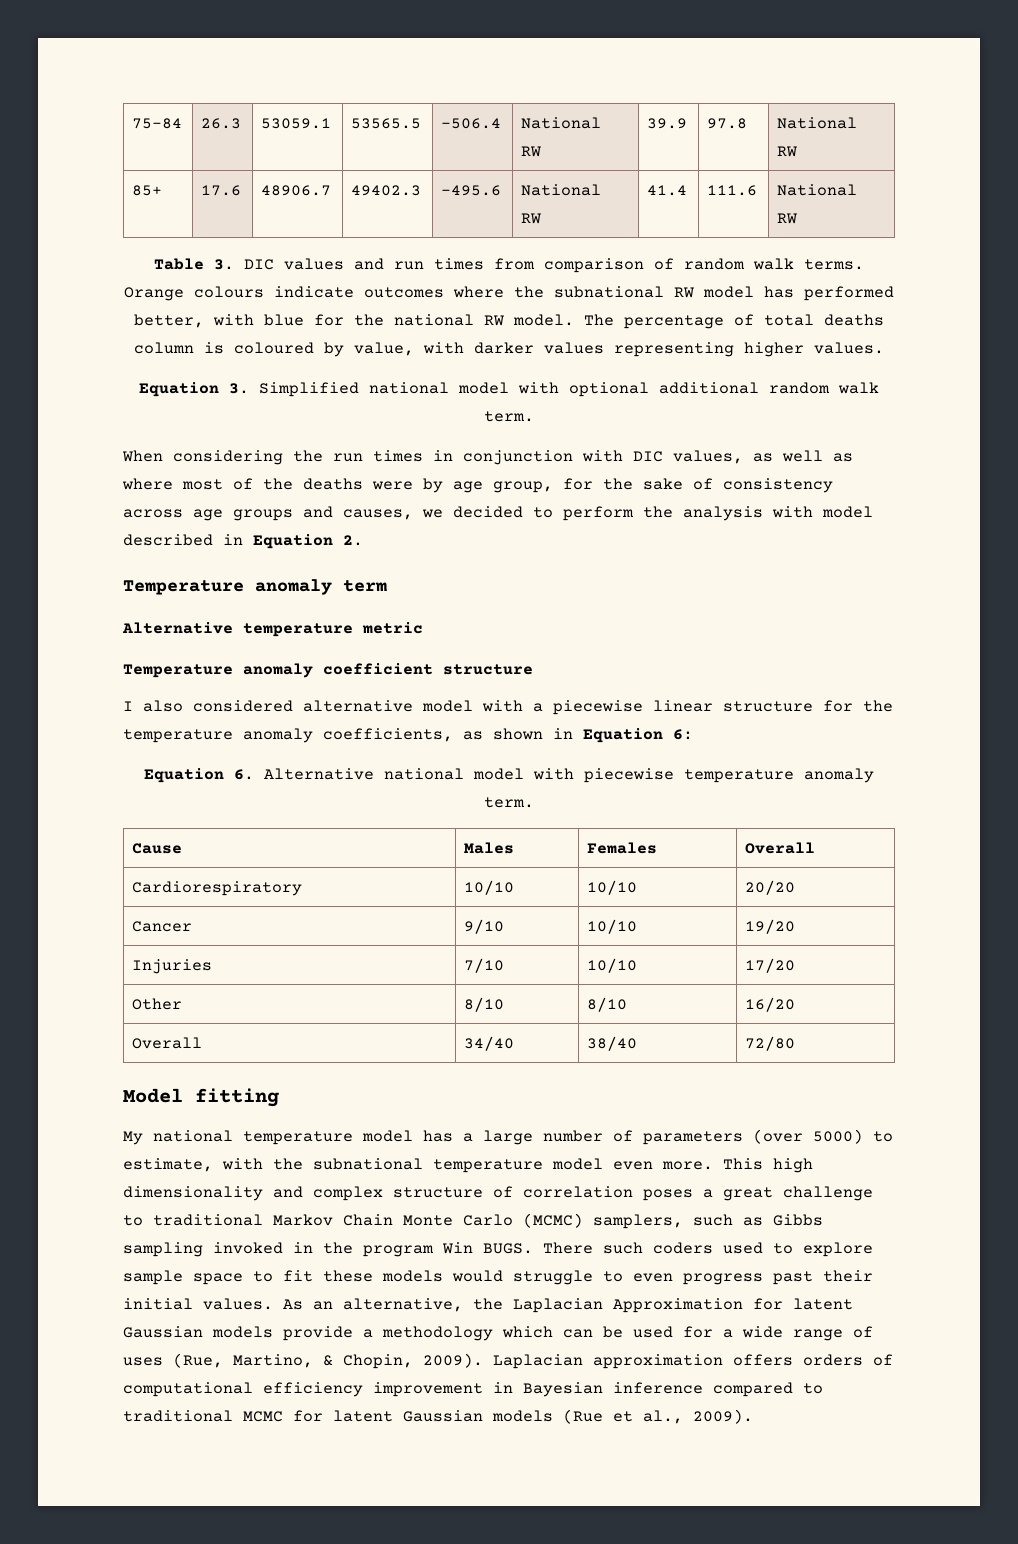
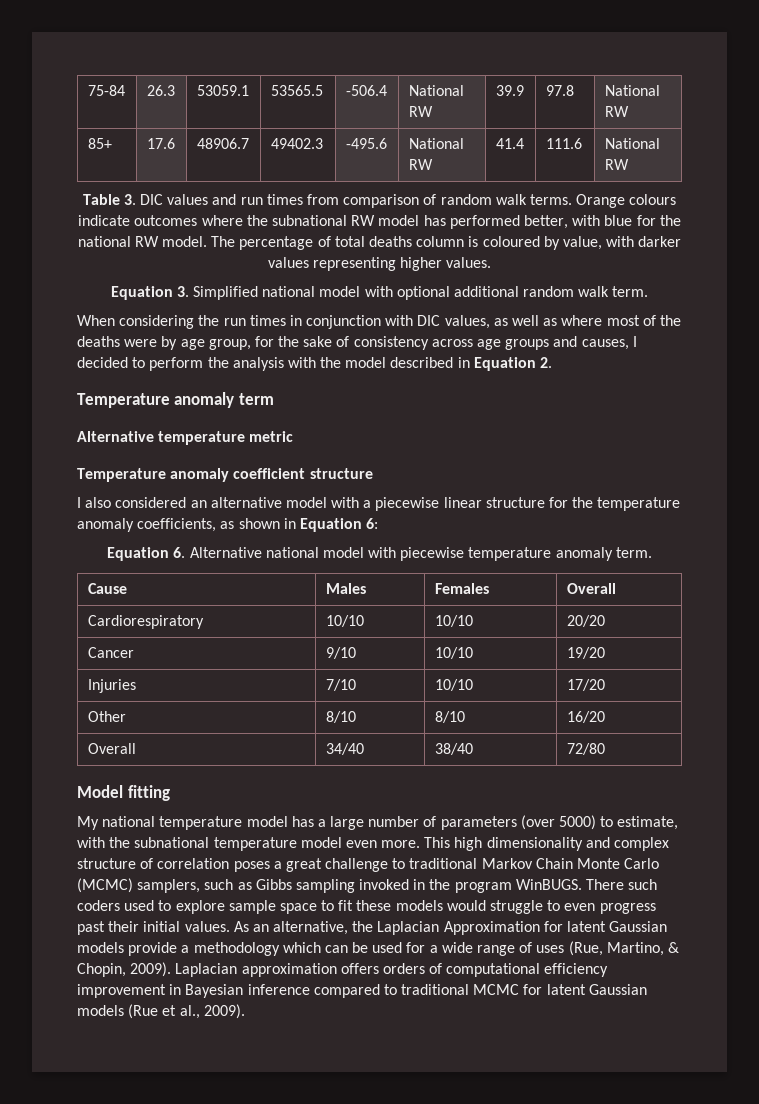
- When considering the run times in conjunction with DIC values, as well as where most of the deaths were by age group, for the sake of consistency across age groups and causes, we decided to perform the analysis with model described in Equation 2.
+ When considering the run times in conjunction with DIC values, as well as where most of the deaths were by age group, for the sake of consistency across age groups and causes, I decided to perform the analysis with the model described in Equation 2.
- I also considered alternative model with a piecewise linear structure for the temperature anomaly coefficients, as shown in Equation 6:
+ I also considered an alternative model with a piecewise linear structure for the temperature anomaly coefficients, as shown in Equation 6:
- This high dimensionality and complex structure of correlation poses a great challenge to traditional Markov Chain Monte Carlo (MCMC) samplers, such as Gibbs sampling invoked in the program Win BUGS.
+ This high dimensionality and complex structure of correlation poses a great challenge to traditional Markov Chain Monte Carlo (MCMC) samplers, such as Gibbs sampling invoked in the program WinBUGS.

